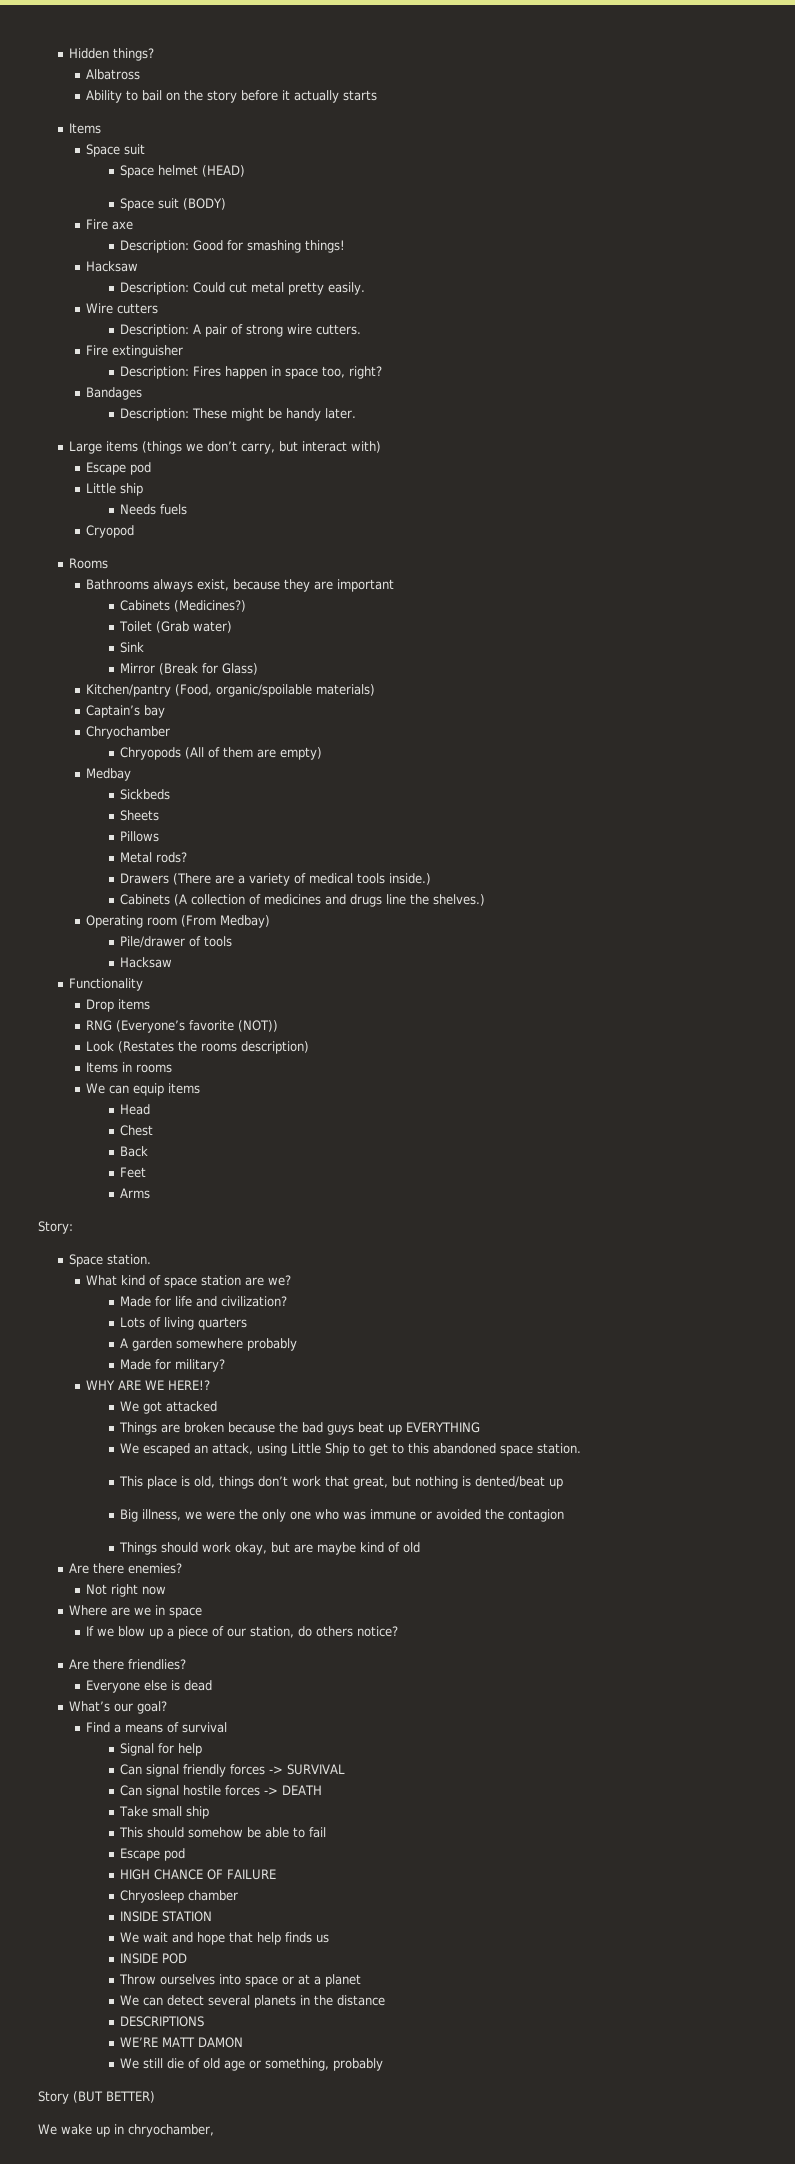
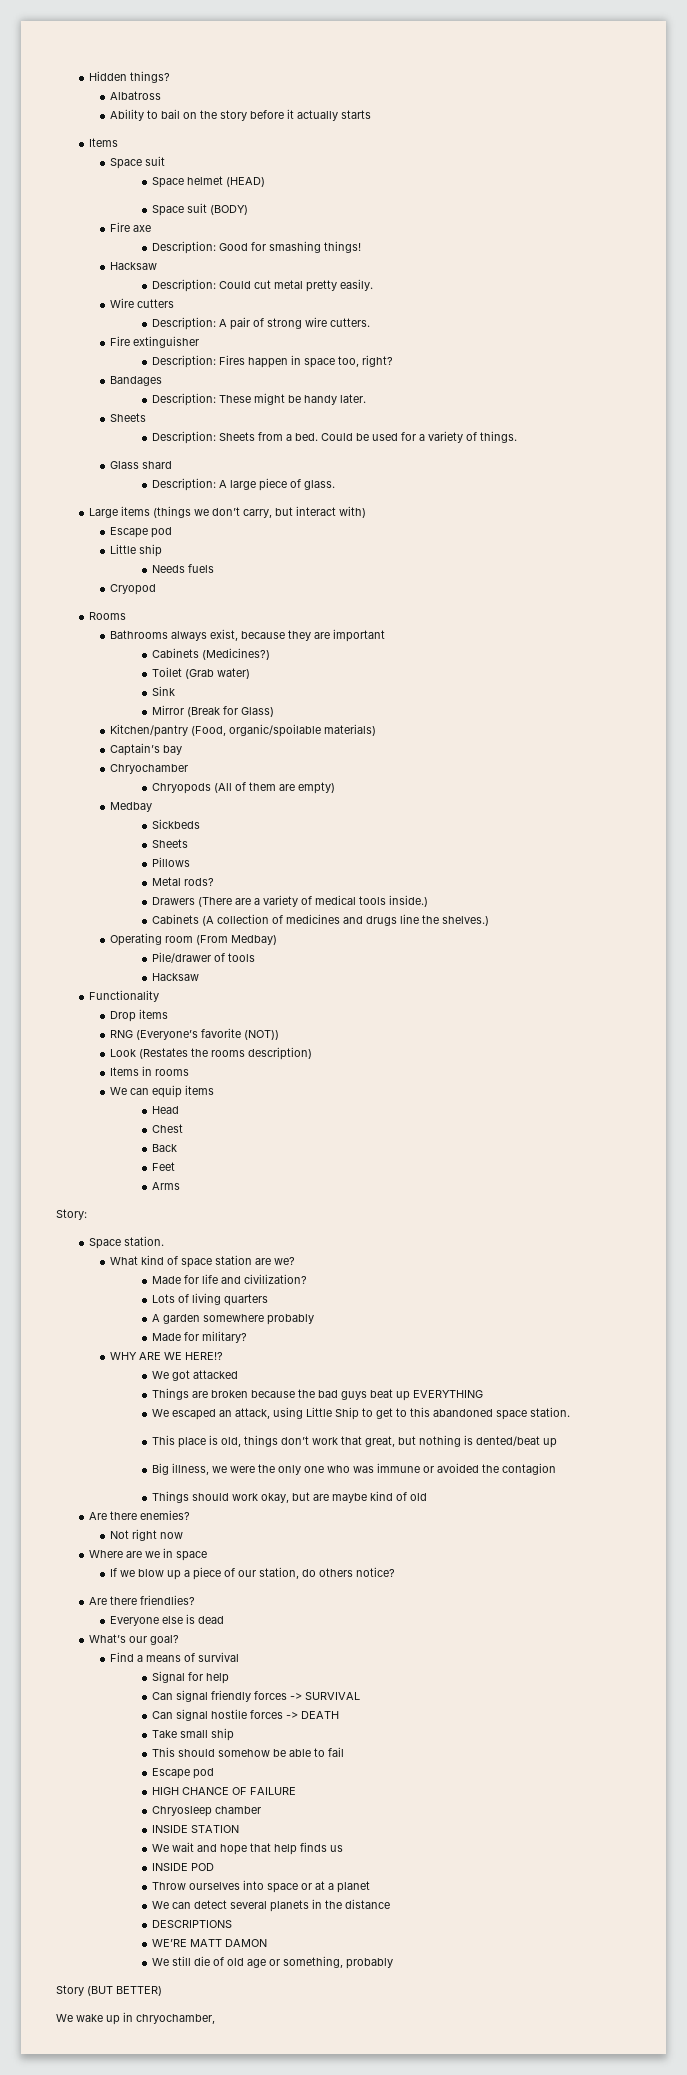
  Description: These might be handy later.
+ Sheets
+ Description: Sheets from a bed. Could be used for a variety of things.
+ Glass shard
+ Description: A large piece of glass.

